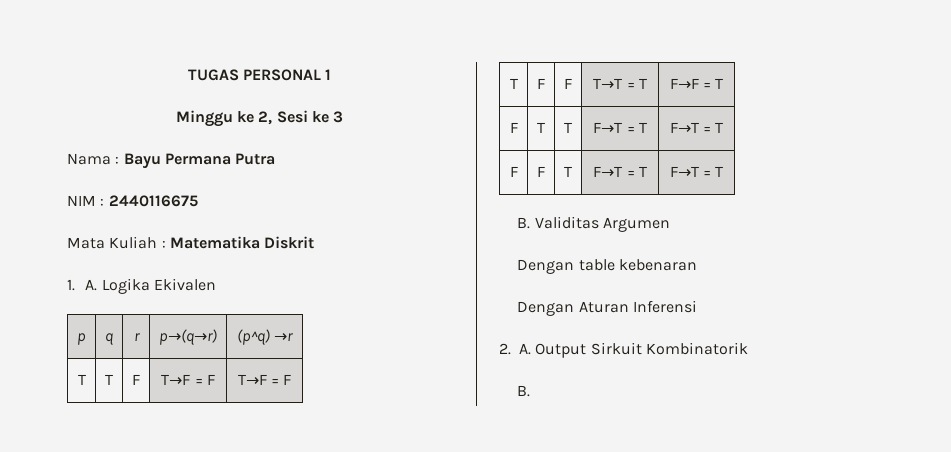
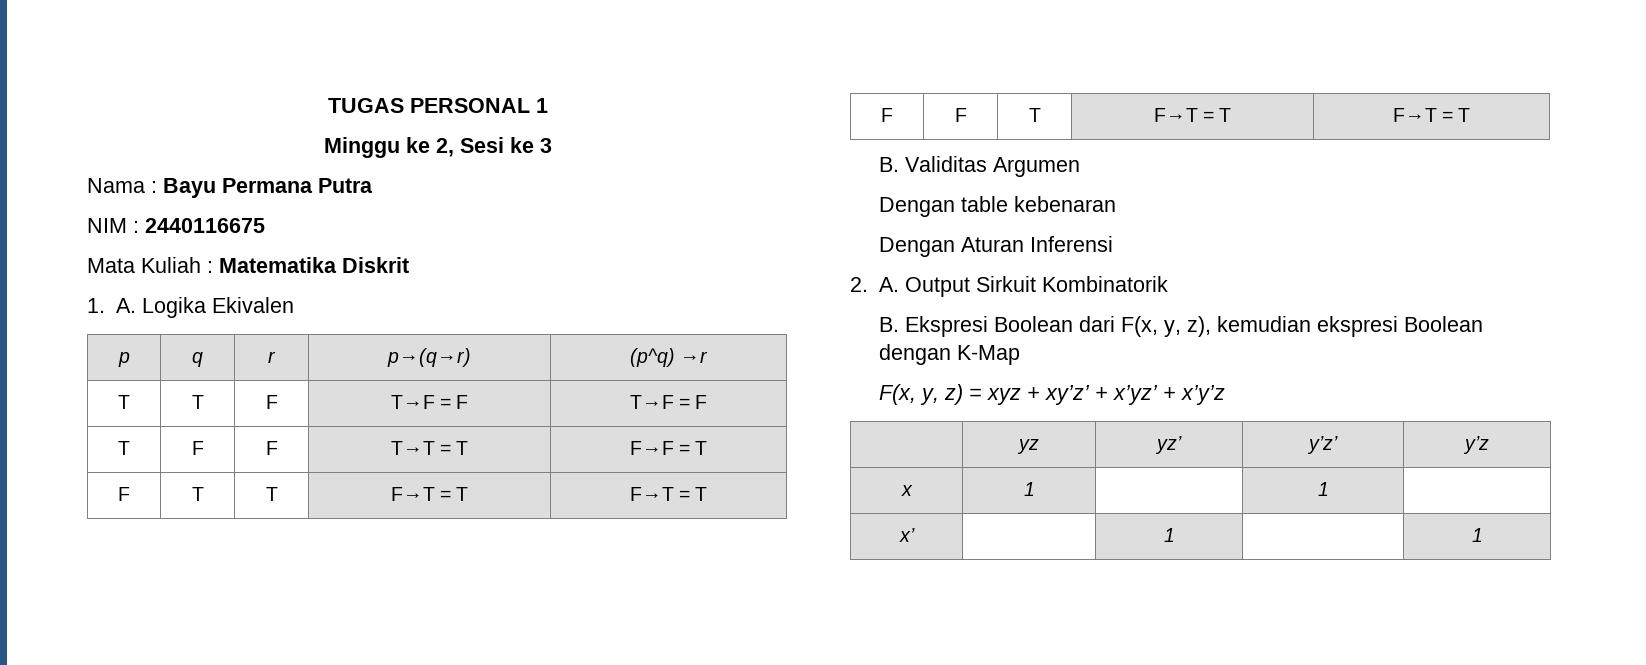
  2. A. Output Sirkuit Kombinatorik
- B.
+ B. Ekspresi Boolean dari F(x, y, z), kemudian ekspresi Boolean dengan K-Map
+ F(x, y, z) = xyz + xy’z’ + x’yz’ + x’y’z
+ | yz | yz’ | y’z’ | y’z
+ x | 1 | | 1 |
+ x’ | | 1 | | 1

